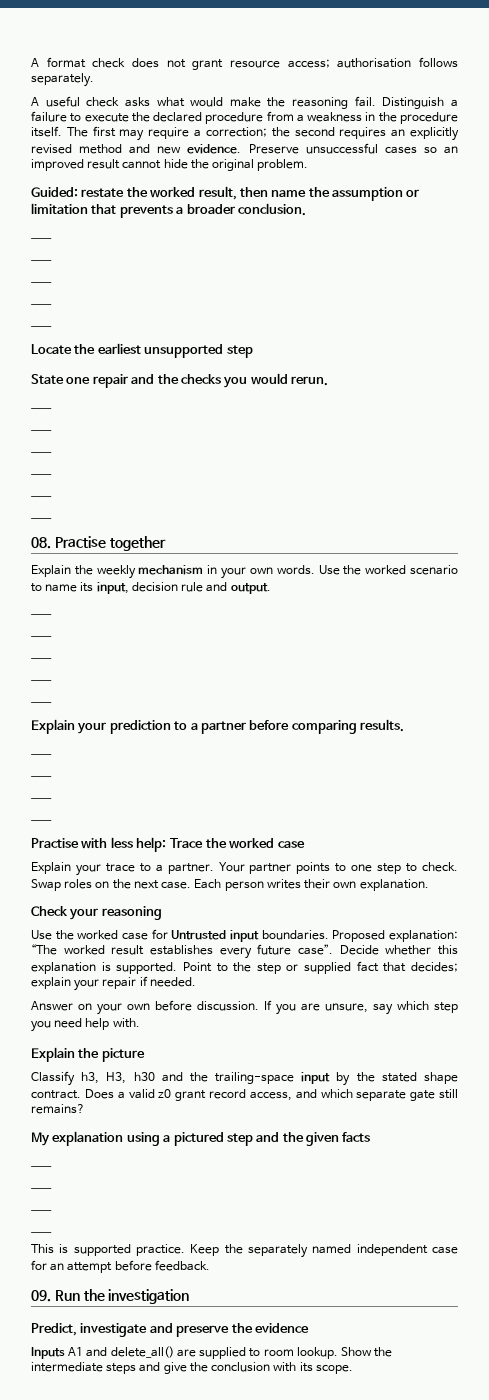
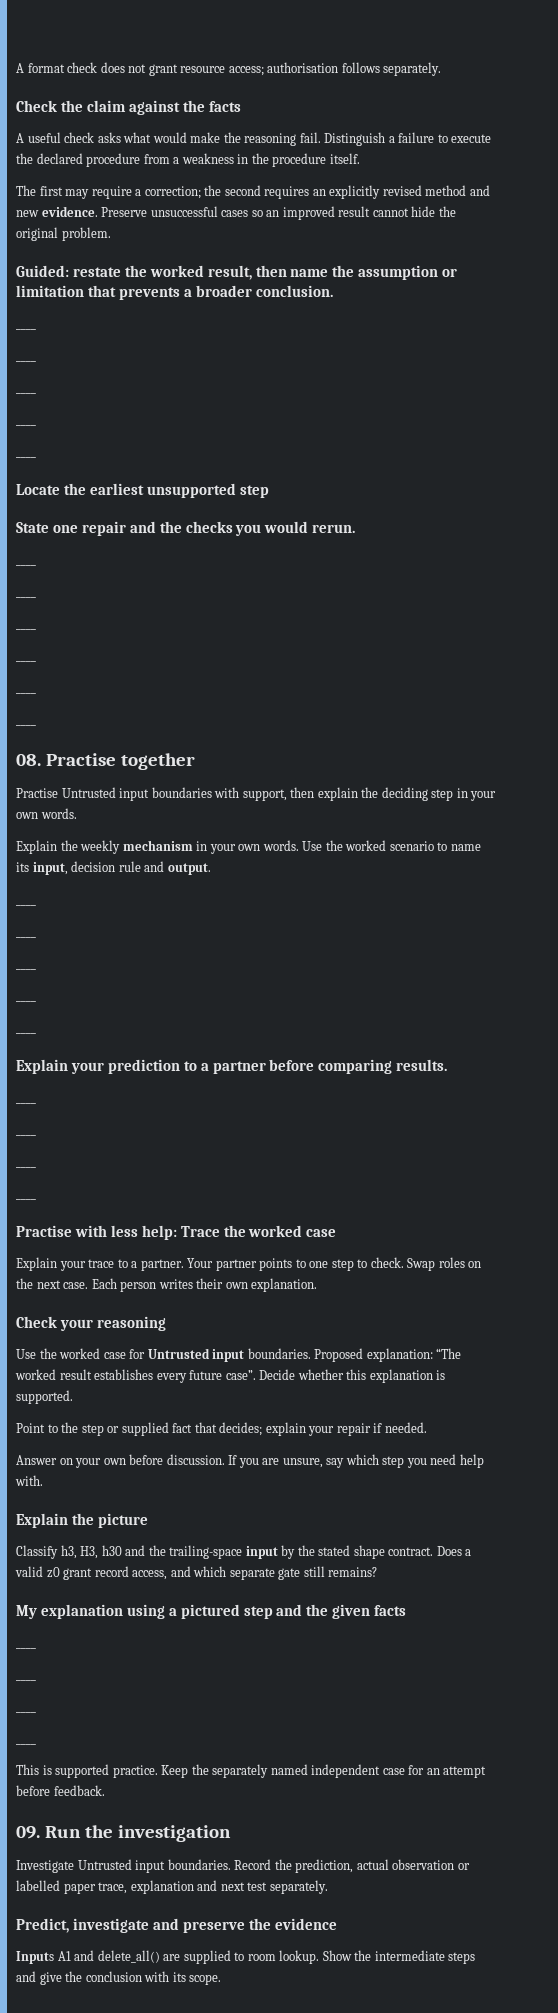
+ Check the claim against the facts
- Distinguish a failure to execute the declared procedure from a weakness in the procedure itself. The first may require a correction; the second requires an explicitly revised method and new evidence.
+ Distinguish a failure to execute the declared procedure from a weakness in the procedure itself.
+ The first may require a correction; the second requires an explicitly revised method and new evidence.
+ Practise Untrusted input boundaries with support, then explain the deciding step in your own words.
- Decide whether this explanation is supported. Point to the step or supplied fact that decides; explain your repair if needed.
+ Decide whether this explanation is supported.
+ Point to the step or supplied fact that decides; explain your repair if needed.
+ Investigate Untrusted input boundaries. Record the prediction, actual observation or labelled paper trace, explanation and next test separately.

